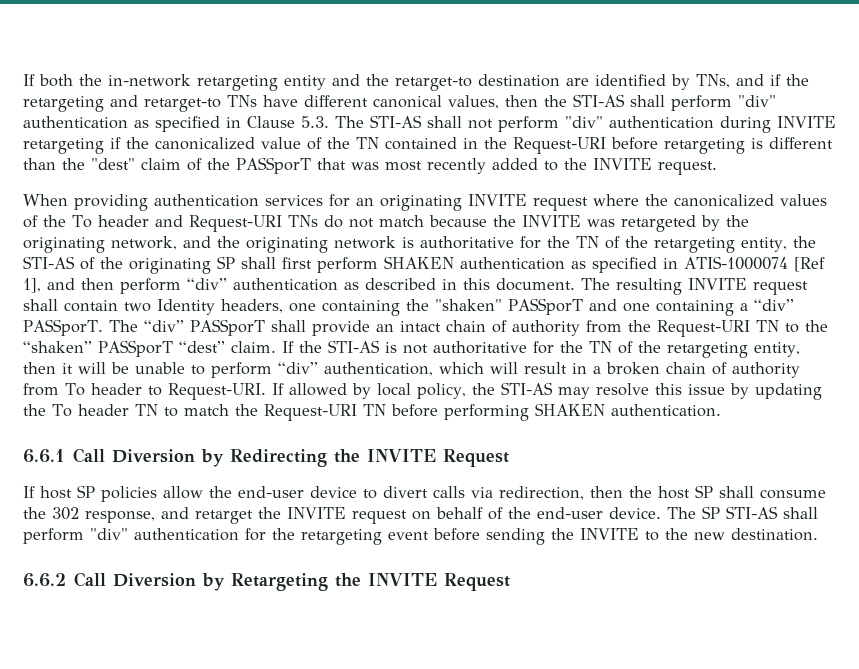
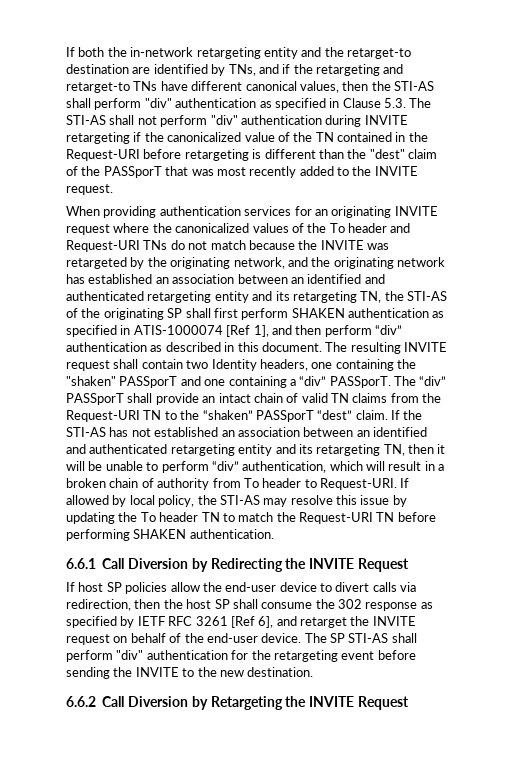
- When providing authentication services for an originating INVITE request where the canonicalized values of the To header and Request-URI TNs do not match because the INVITE was retargeted by the originating network, and the originating network is authoritative for the TN of the retargeting entity, the STI-AS of the originating SP shall first perform SHAKEN authentication as specified in ATIS-1000074 [Ref 1], and then perform “div” authentication as described in this document.
+ When providing authentication services for an originating INVITE request where the canonicalized values of the To header and Request-URI TNs do not match because the INVITE was retargeted by the originating network, and the originating network has established an association between an identified and authenticated retargeting entity and its retargeting TN, the STI-AS of the originating SP shall first perform SHAKEN authentication as specified in ATIS-1000074 [Ref 1], and then perform “div” authentication as described in this document.
- The “div” PASSporT shall provide an intact chain of authority from the Request-URI TN to the “shaken” PASSporT “dest” claim.
+ The “div” PASSporT shall provide an intact chain of valid TN claims from the Request-URI TN to the “shaken” PASSporT “dest” claim.
- If the STI-AS is not authoritative for the TN of the retargeting entity, then it will be unable to perform “div” authentication, which will result in a broken chain of authority from To header to Request-URI.
+ If the STI-AS has not established an association between an identified and authenticated retargeting entity and its retargeting TN, then it will be unable to perform “div” authentication, which will result in a broken chain of authority from To header to Request-URI.
- If host SP policies allow the end-user device to divert calls via redirection, then the host SP shall consume the 302 response, and retarget the INVITE request on behalf of the end-user device.
+ If host SP policies allow the end-user device to divert calls via redirection, then the host SP shall consume the 302 response as specified by IETF RFC 3261 [Ref 6], and retarget the INVITE request on behalf of the end-user device.

